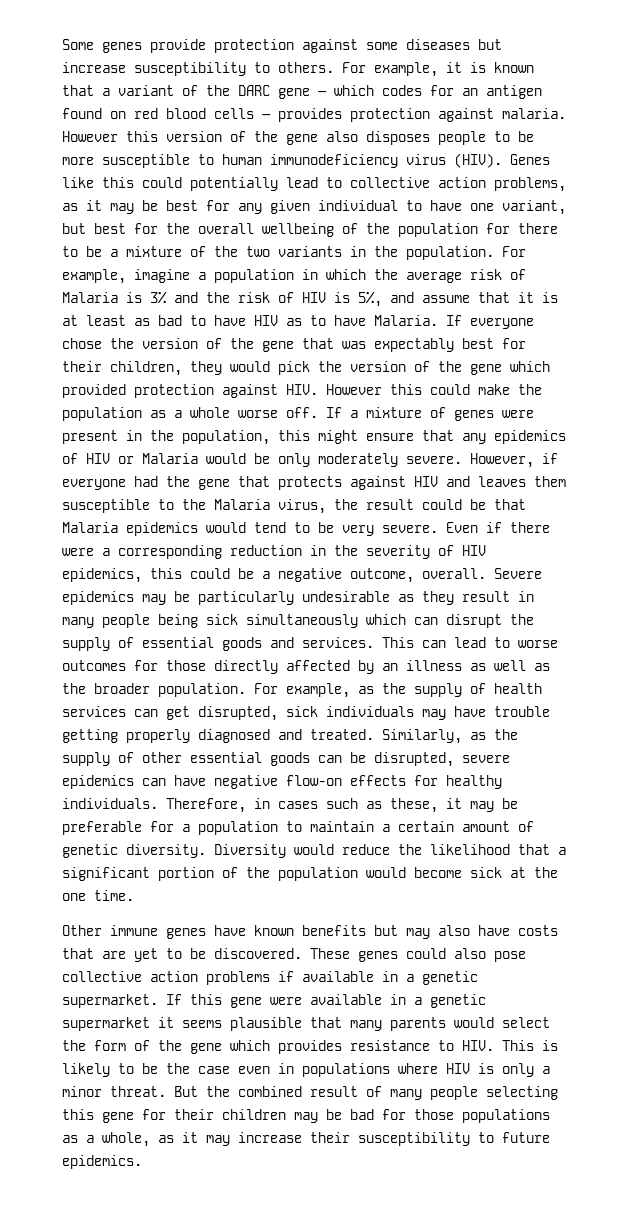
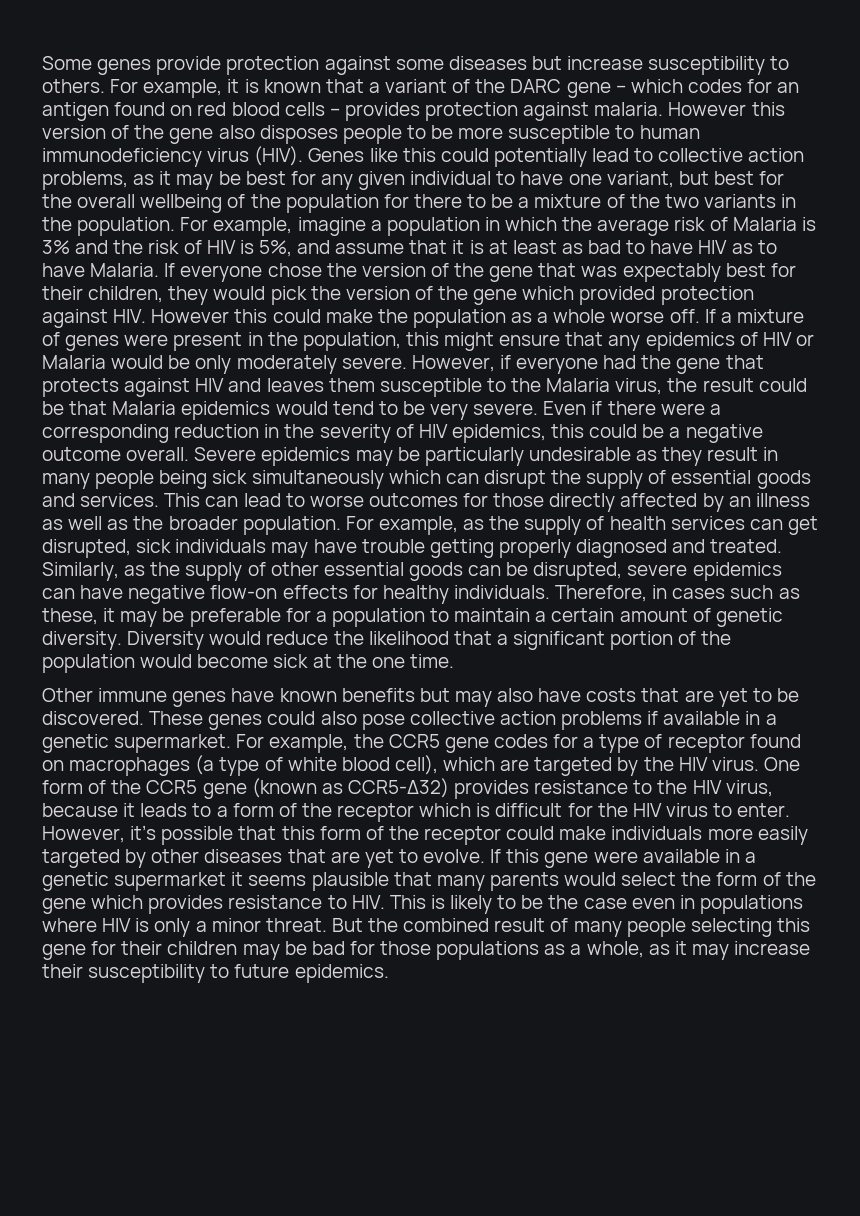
- Even if there were a corresponding reduction in the severity of HIV epidemics, this could be a negative outcome, overall.
+ Even if there were a corresponding reduction in the severity of HIV epidemics, this could be a negative outcome overall.
+ For example, the CCR5 gene codes for a type of receptor found on macrophages (a type of white blood cell), which are targeted by the HIV virus. One form of the CCR5 gene (known as CCR5-Δ32) provides resistance to the HIV virus, because it leads to a form of the receptor which is difficult for the HIV virus to enter. However, it’s possible that this form of the receptor could make individuals more easily targeted by other diseases that are yet to evolve.

